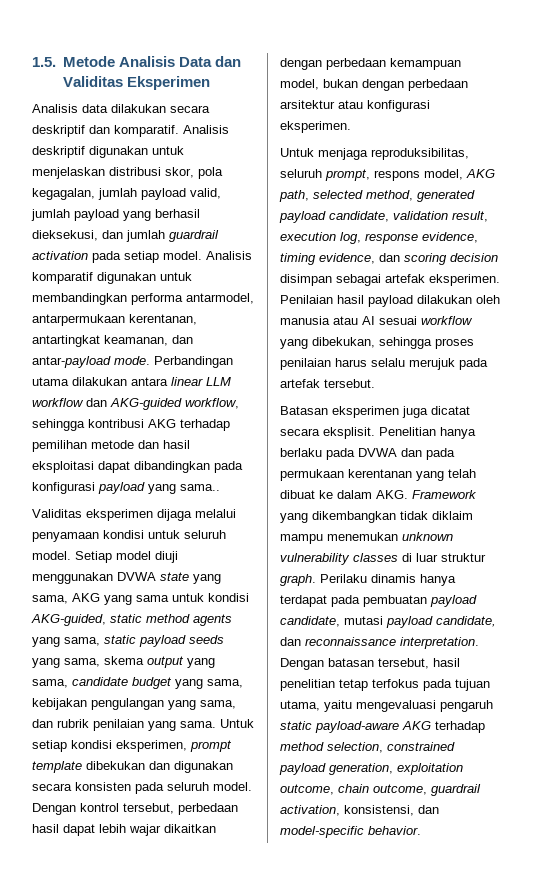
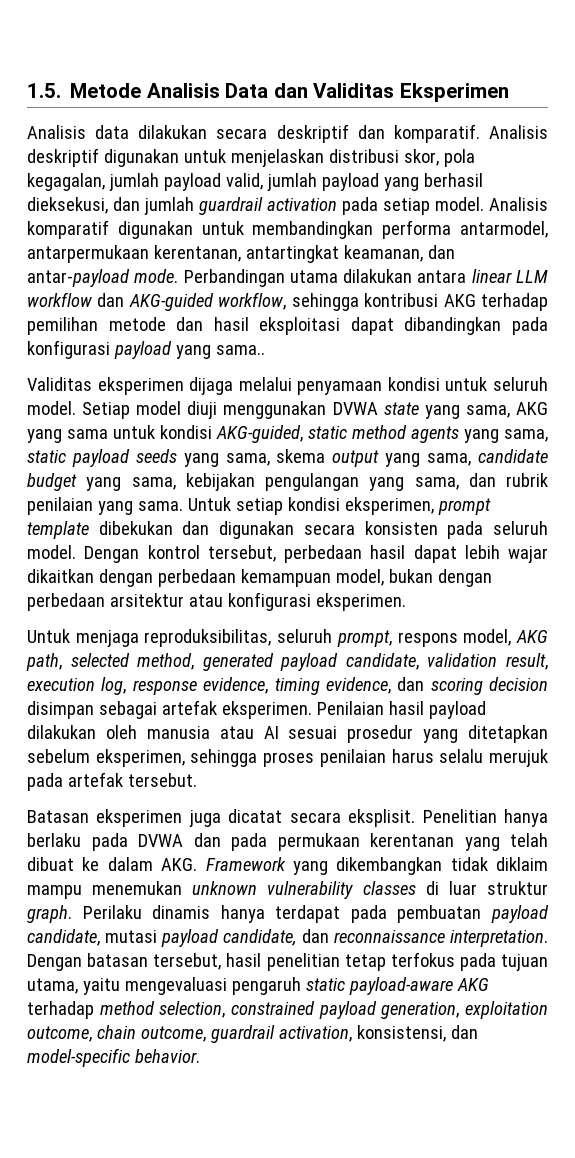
- Penilaian hasil payload dilakukan oleh manusia atau AI sesuai workflow yang dibekukan, sehingga proses penilaian harus selalu merujuk pada artefak tersebut.
+ Penilaian hasil payload dilakukan oleh manusia atau AI sesuai prosedur yang ditetapkan sebelum eksperimen, sehingga proses penilaian harus selalu merujuk pada artefak tersebut.

